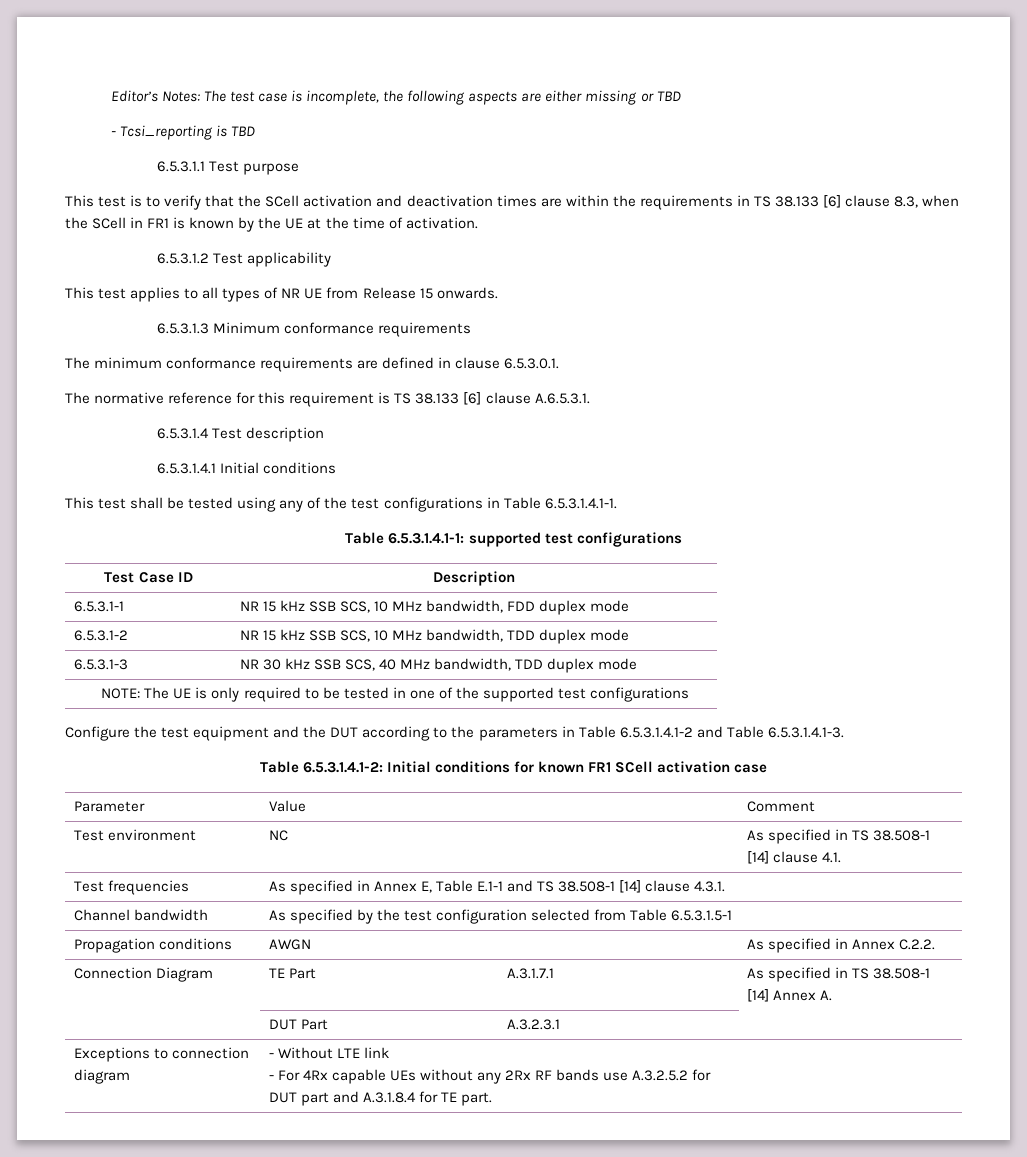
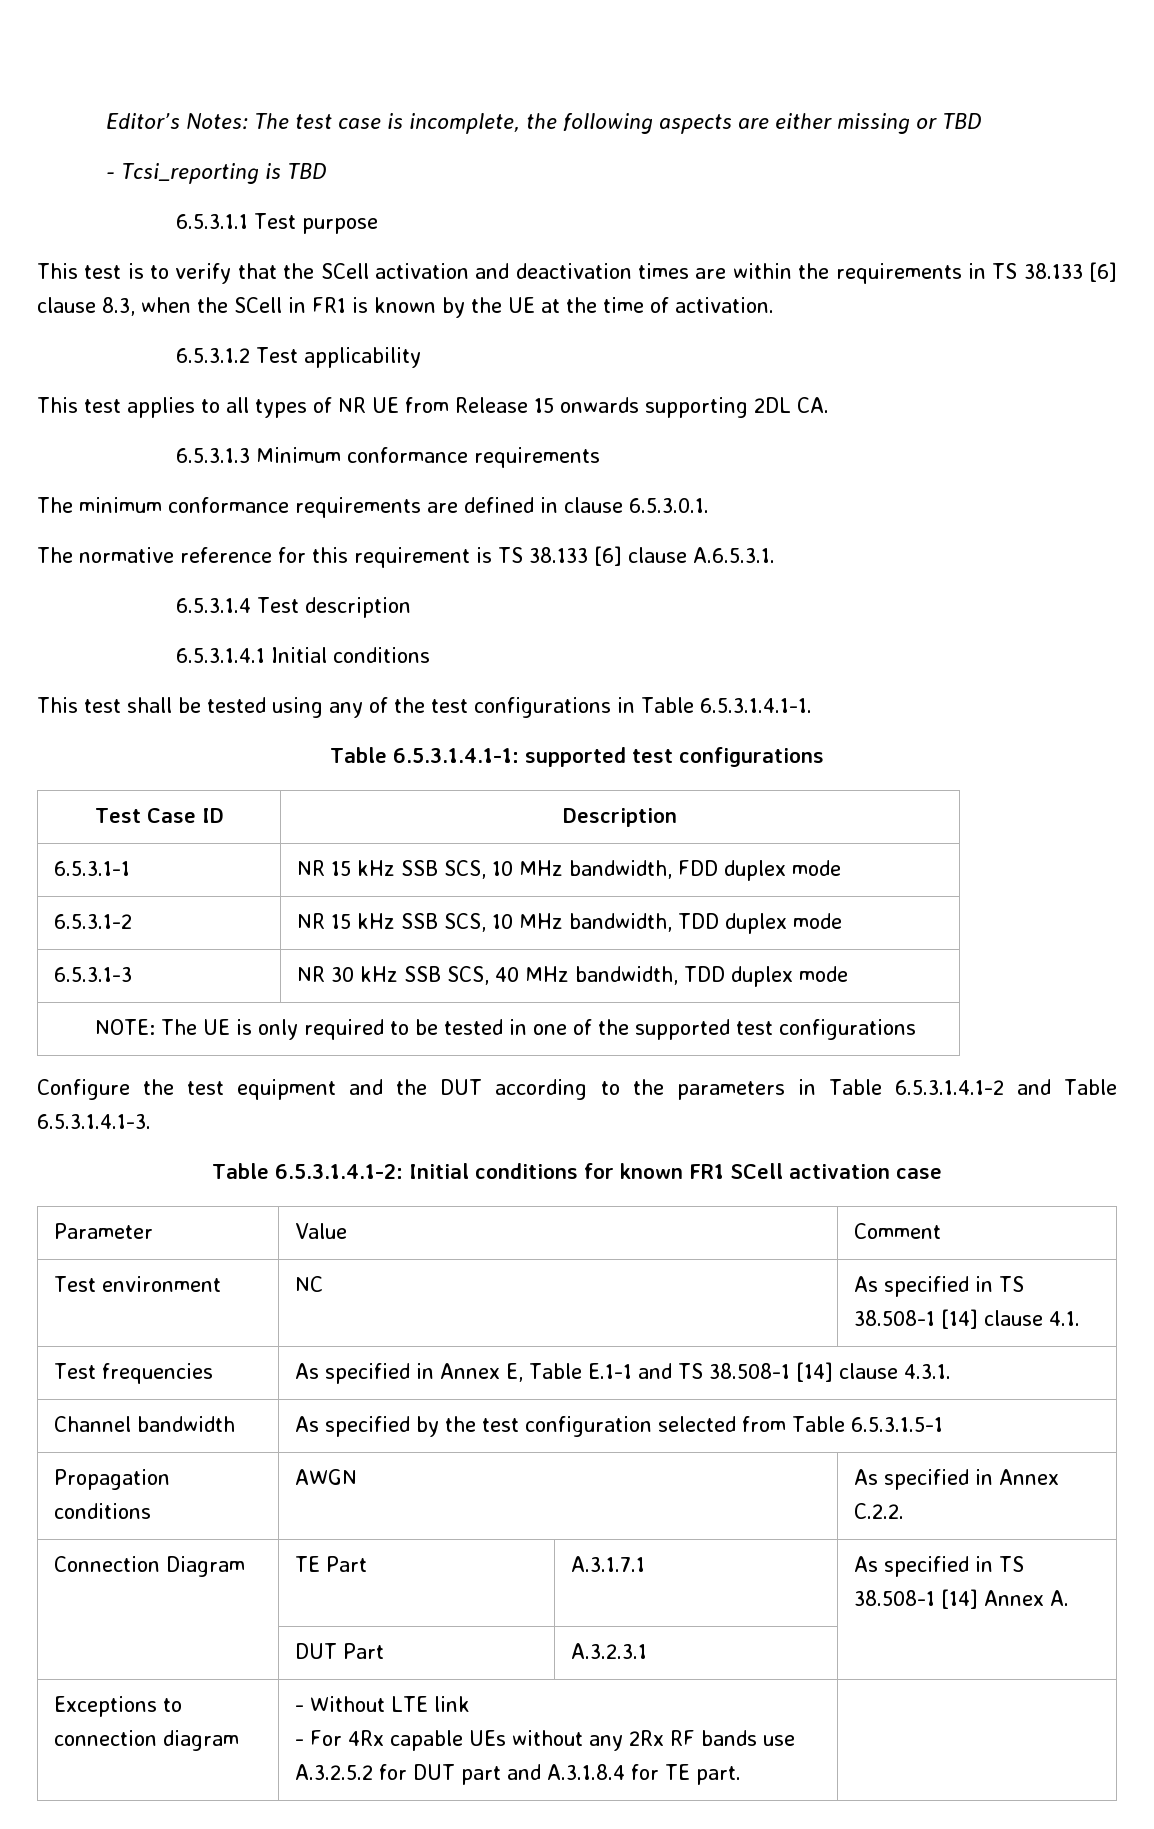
- This test applies to all types of NR UE from Release 15 onwards.
+ This test applies to all types of NR UE from Release 15 onwards supporting 2DL CA.

